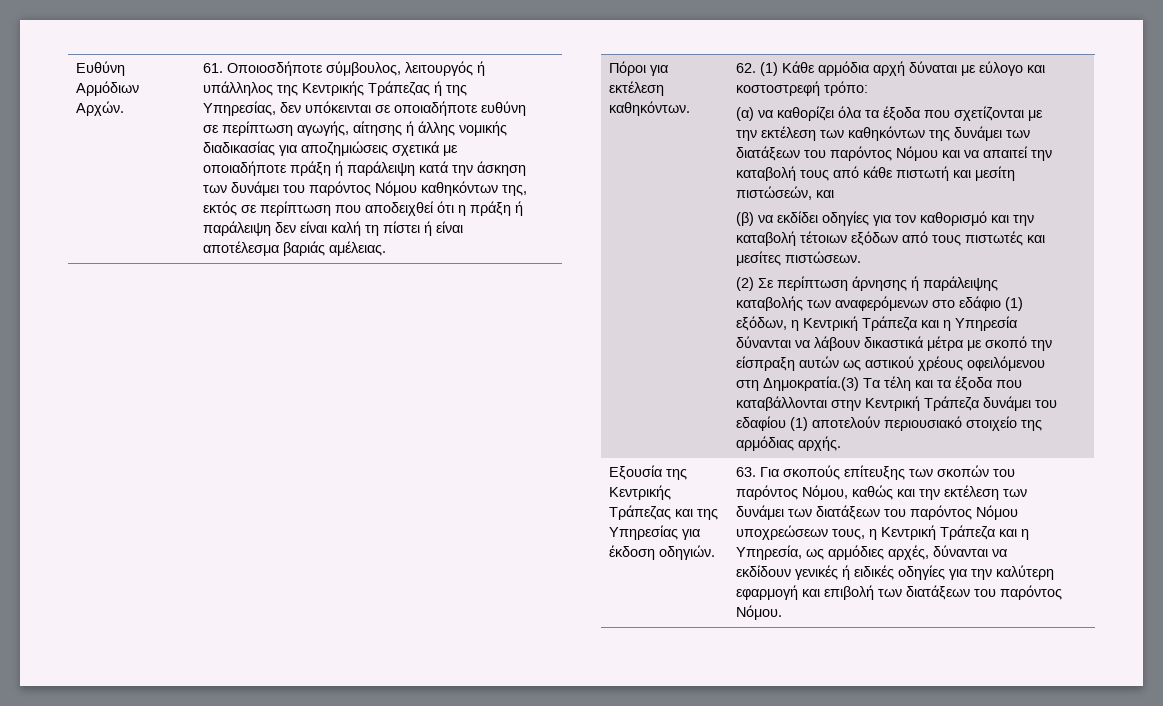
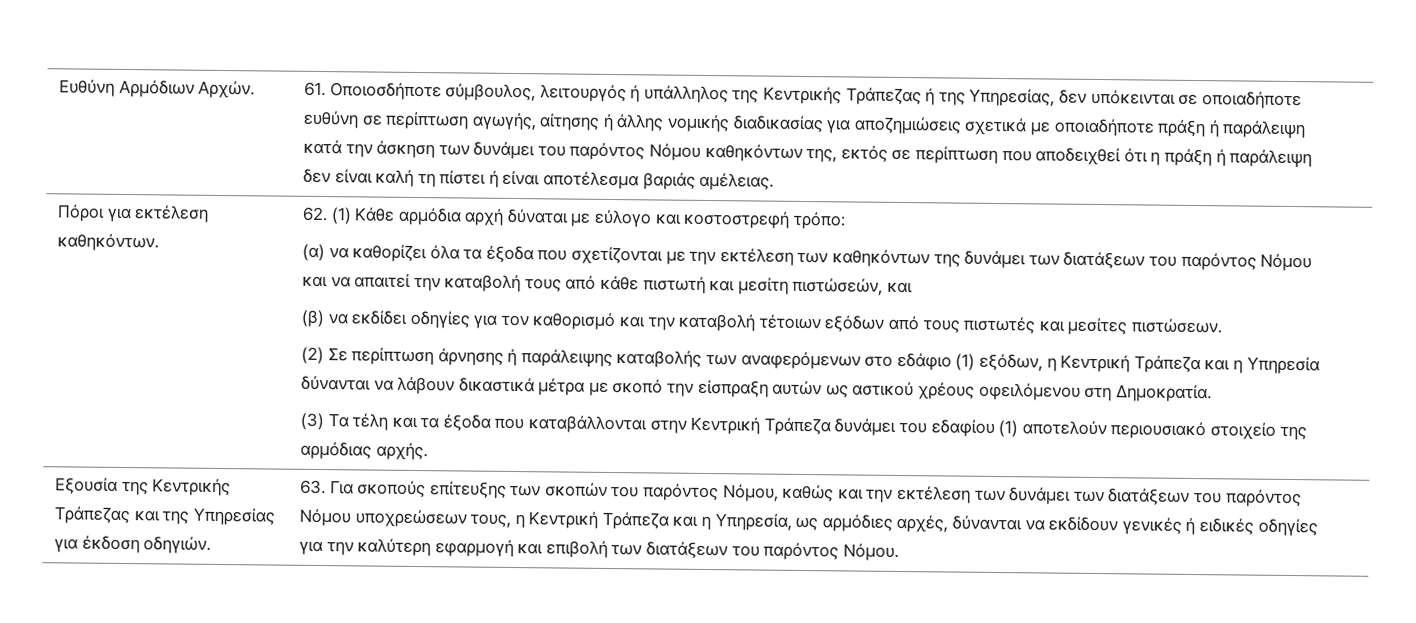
- (2) Σε περίπτωση άρνησης ή παράλειψης καταβολής των αναφερόμενων στο εδάφιο (1) εξόδων, η Κεντρική Τράπεζα και η Υπηρεσία δύνανται να λάβουν δικαστικά μέτρα με σκοπό την είσπραξη αυτών ως αστικού χρέους οφειλόμενου στη Δημοκρατία.(3) Τα τέλη και τα έξοδα που καταβάλλονται στην Κεντρική Τράπεζα δυνάμει του εδαφίου (1) αποτελούν περιουσιακό στοιχείο της αρμόδιας αρχής.
+ (2) Σε περίπτωση άρνησης ή παράλειψης καταβολής των αναφερόμενων στο εδάφιο (1) εξόδων, η Κεντρική Τράπεζα και η Υπηρεσία δύνανται να λάβουν δικαστικά μέτρα με σκοπό την είσπραξη αυτών ως αστικού χρέους οφειλόμενου στη Δημοκρατία.
+ (3) Τα τέλη και τα έξοδα που καταβάλλονται στην Κεντρική Τράπεζα δυνάμει του εδαφίου (1) αποτελούν περιουσιακό στοιχείο της αρμόδιας αρχής.

